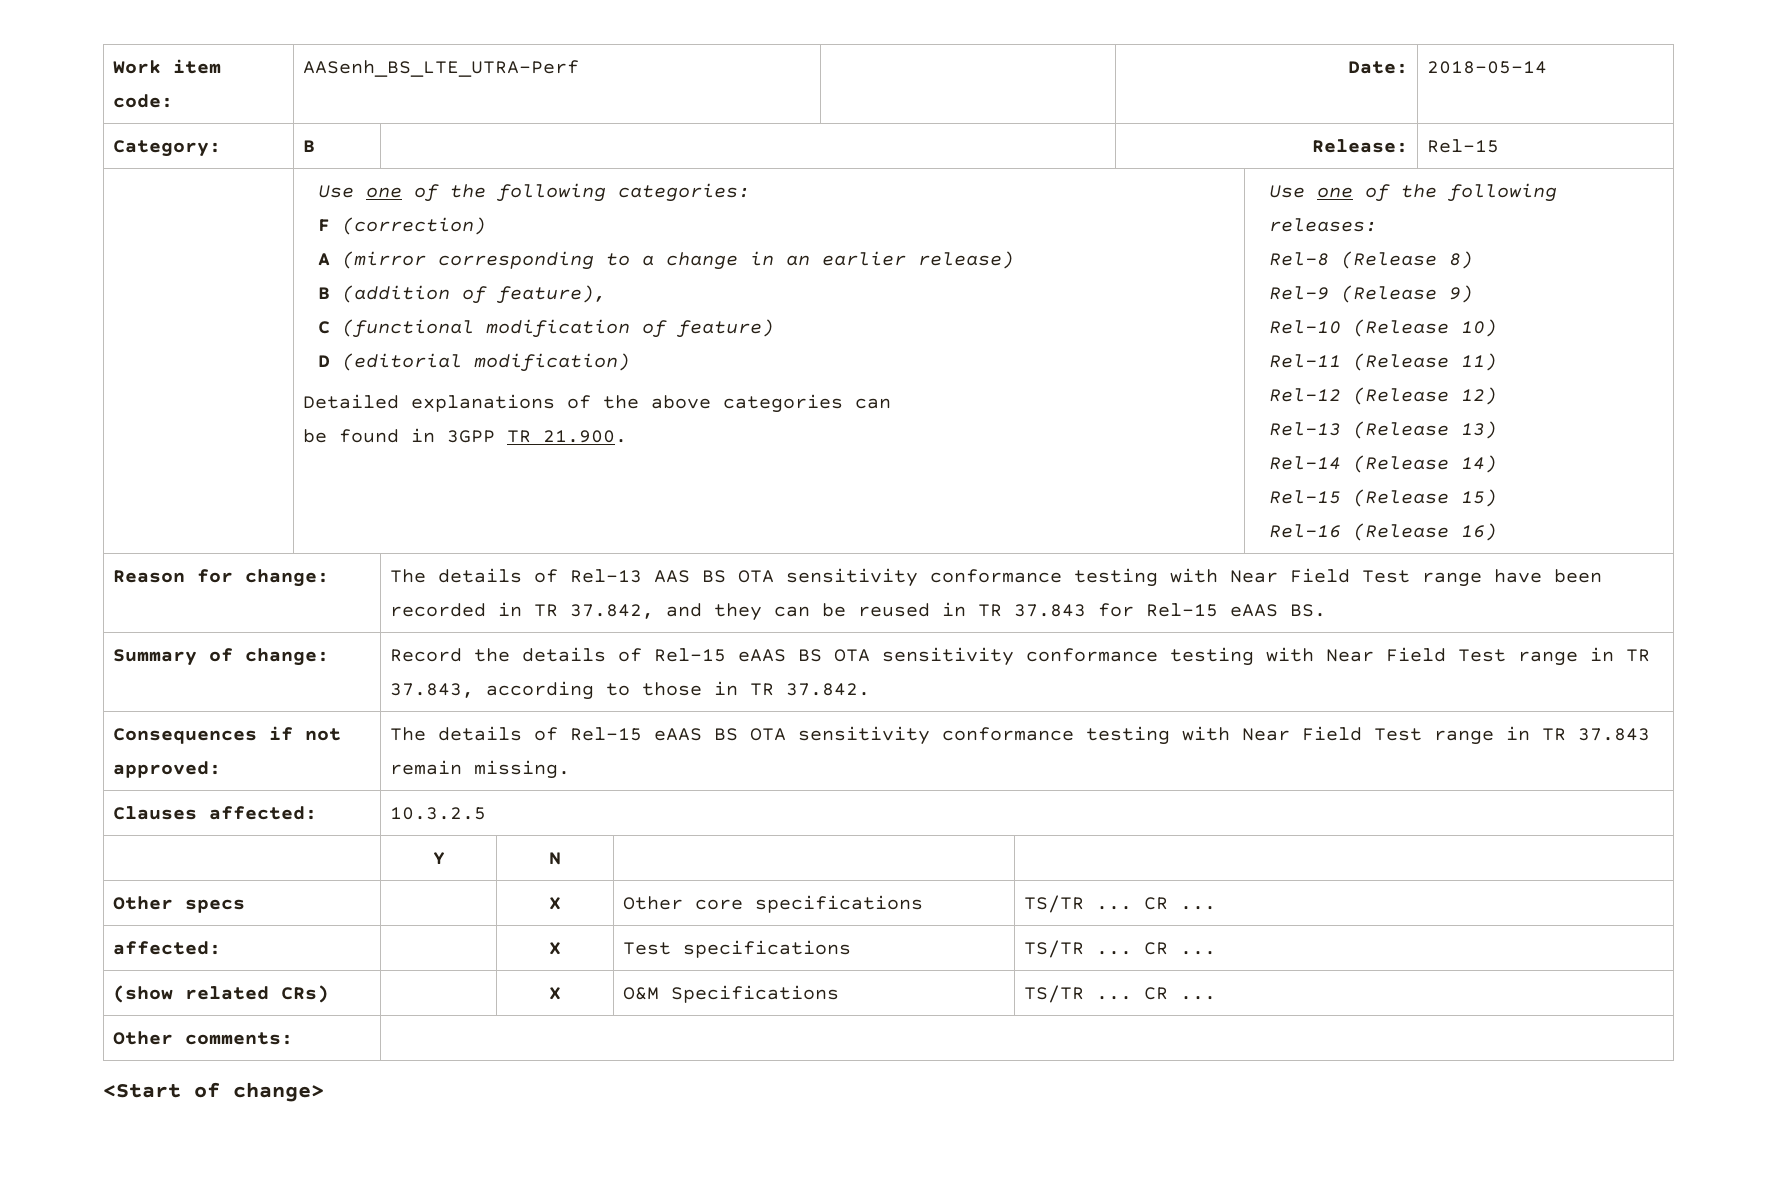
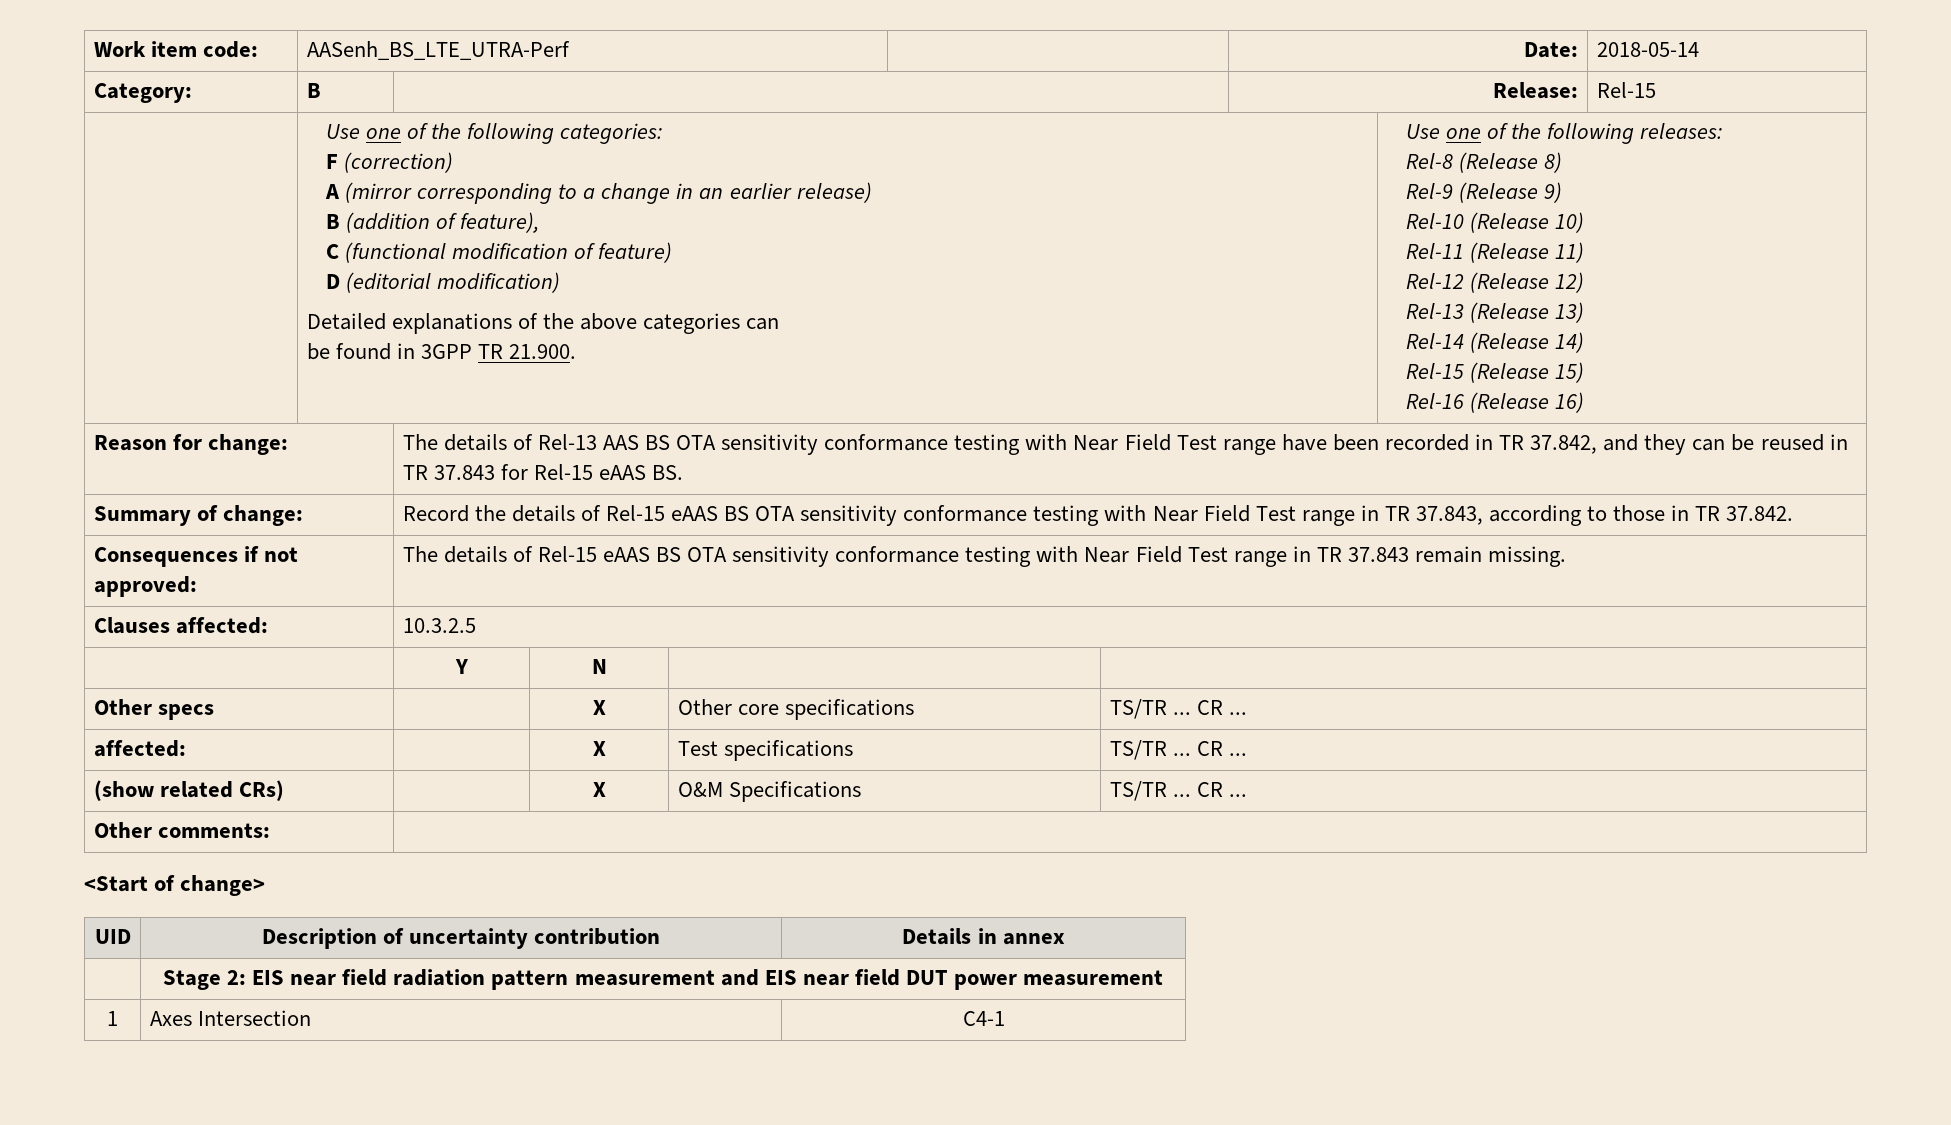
+ UID | Description of uncertainty contribution | Details in annex
+ | Stage 2: EIS near field radiation pattern measurement and EIS near field DUT power measurement
+ 1 | Axes Intersection | C4-1

